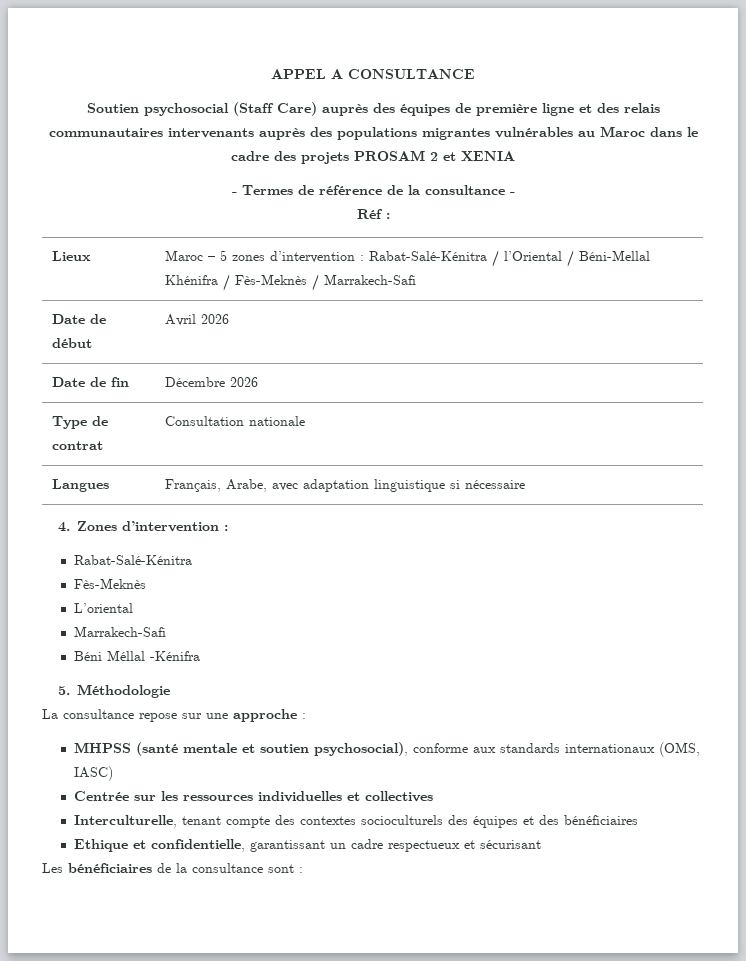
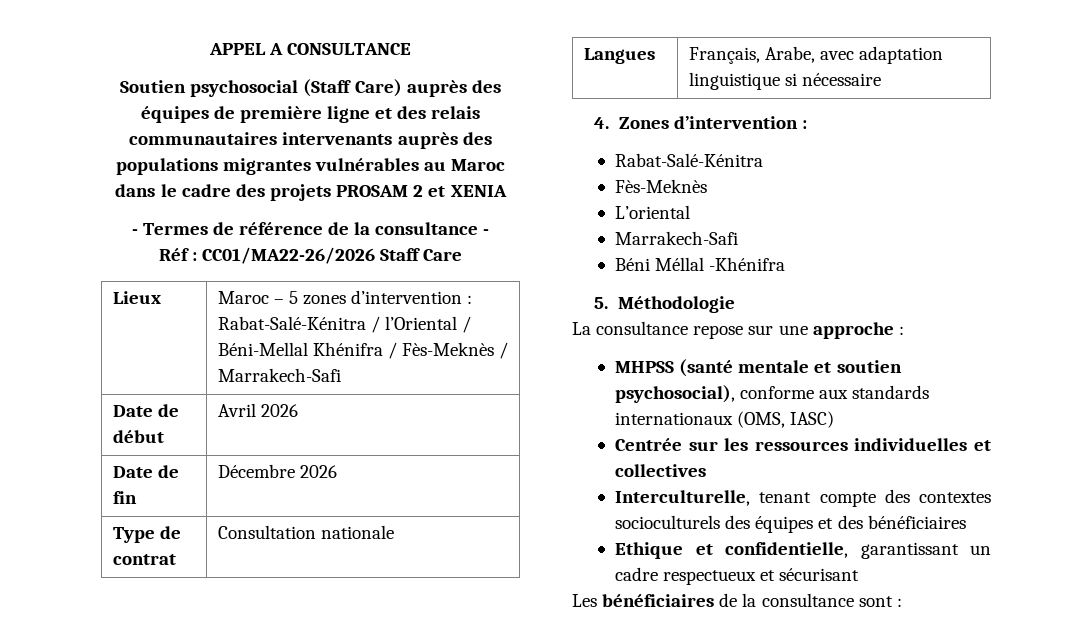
- Réf :
+ Réf : CC01/MA22-26/2026 Staff Care
- Béni Méllal -Kénifra
+ Béni Méllal -Khénifra

